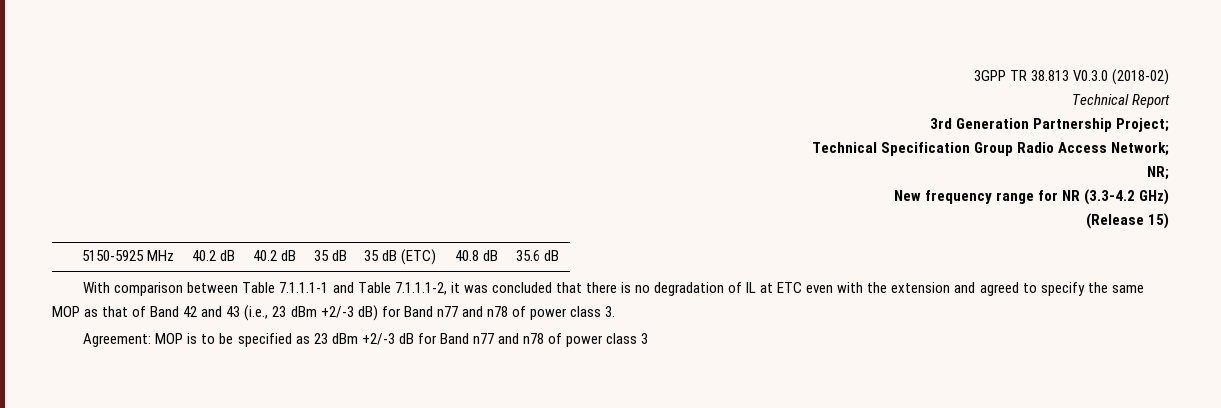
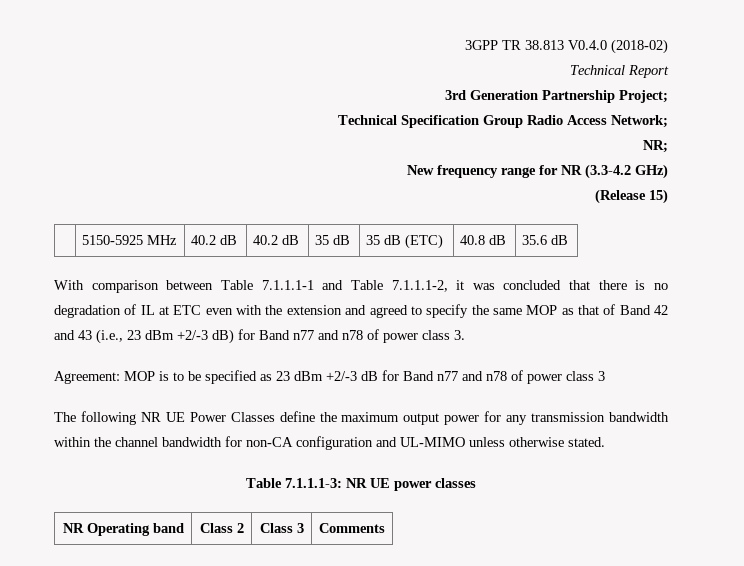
- 3GPP TR 38.813 V0.3.0 (2018-02)
+ 3GPP TR 38.813 V0.4.0 (2018-02)
+ The following NR UE Power Classes define the maximum output power for any transmission bandwidth within the channel bandwidth for non-CA configuration and UL-MIMO unless otherwise stated.
+ Table 7.1.1.1-3: NR UE power classes
+ NR Operating band | Class 2 | Class 3 | Comments

